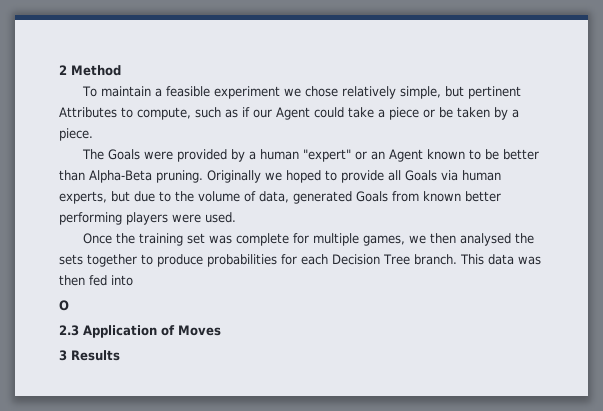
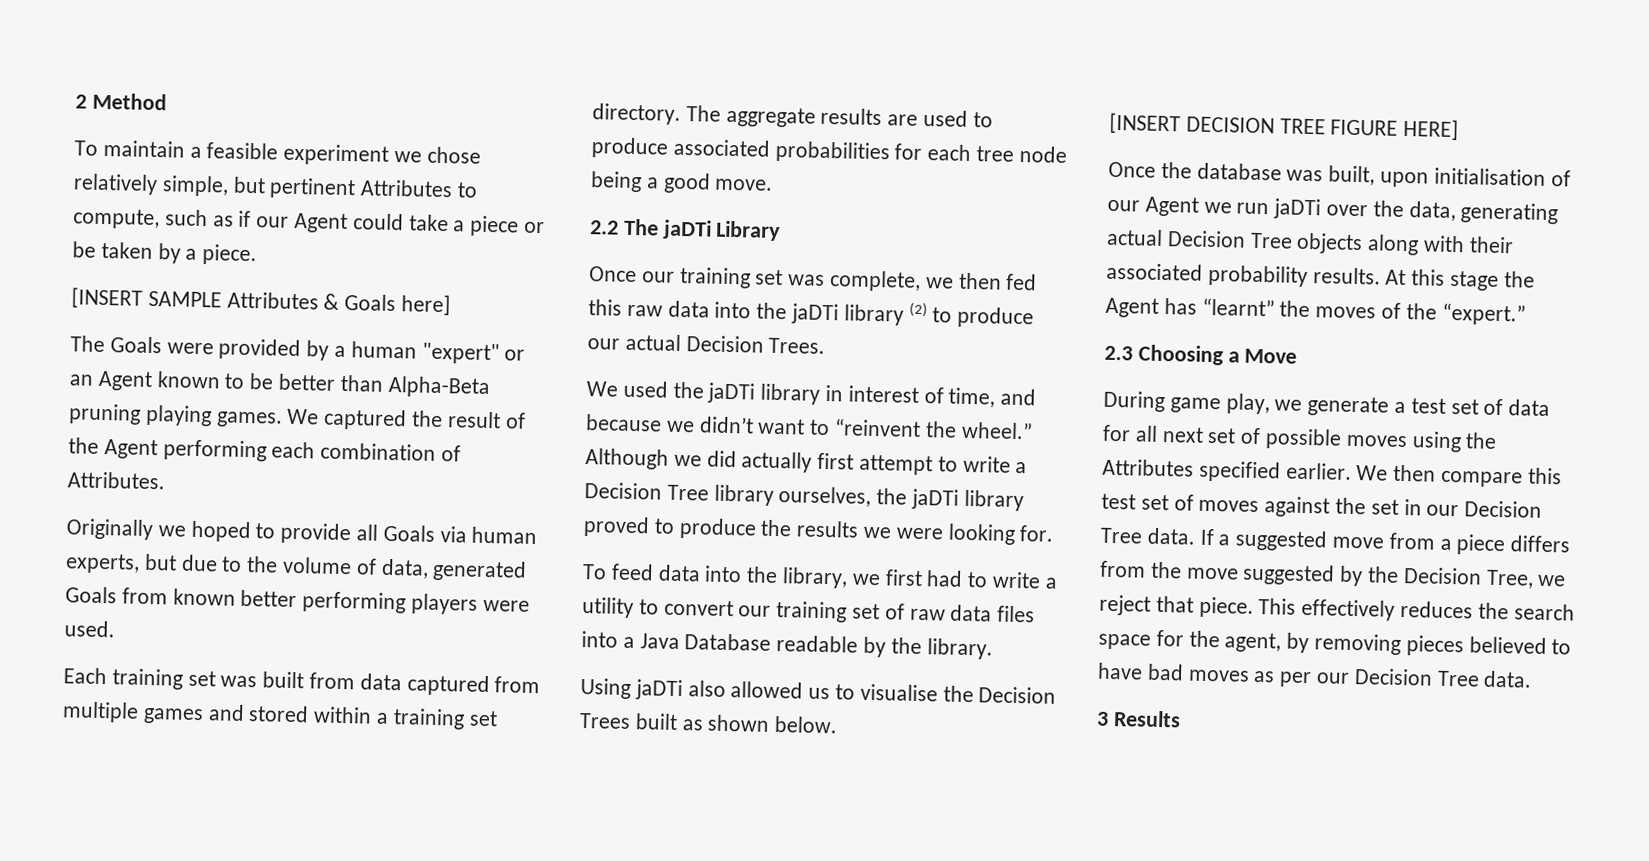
+ [INSERT SAMPLE Attributes & Goals here]
- The Goals were provided by a human "expert" or an Agent known to be better than Alpha-Beta pruning. Originally we hoped to provide all Goals via human experts, but due to the volume of data, generated Goals from known better performing players were used.
+ The Goals were provided by a human "expert" or an Agent known to be better than Alpha-Beta pruning playing games. We captured the result of the Agent performing each combination of Attributes.
+ Originally we hoped to provide all Goals via human experts, but due to the volume of data, generated Goals from known better performing players were used.
- Once the training set was complete for multiple games, we then analysed the sets together to produce probabilities for each Decision Tree branch. This data was then fed into
- O
- 2.3 Application of Moves
+ Each training set was built from data captured from multiple games and stored within a training set directory. The aggregate results are used to produce associated probabilities for each tree node being a good move.
+ 2.2 The jaDTi Library
+ Once our training set was complete, we then fed this raw data into the jaDTi library (2) to produce our actual Decision Trees.
+ We used the jaDTi library in interest of time, and because we didn’t want to “reinvent the wheel.” Although we did actually first attempt to write a Decision Tree library ourselves, the jaDTi library proved to produce the results we were looking for.
+ To feed data into the library, we first had to write a utility to convert our training set of raw data files into a Java Database readable by the library.
+ Using jaDTi also allowed us to visualise the Decision Trees built as shown below.
+ [INSERT DECISION TREE FIGURE HERE]
+ Once the database was built, upon initialisation of our Agent we run jaDTi over the data, generating actual Decision Tree objects along with their associated probability results. At this stage the Agent has “learnt” the moves of the “expert.”
+ 2.3 Choosing a Move
+ During game play, we generate a test set of data for all next set of possible moves using the Attributes specified earlier. We then compare this test set of moves against the set in our Decision Tree data. If a suggested move from a piece differs from the move suggested by the Decision Tree, we reject that piece. This effectively reduces the search space for the agent, by removing pieces believed to have bad moves as per our Decision Tree data.

